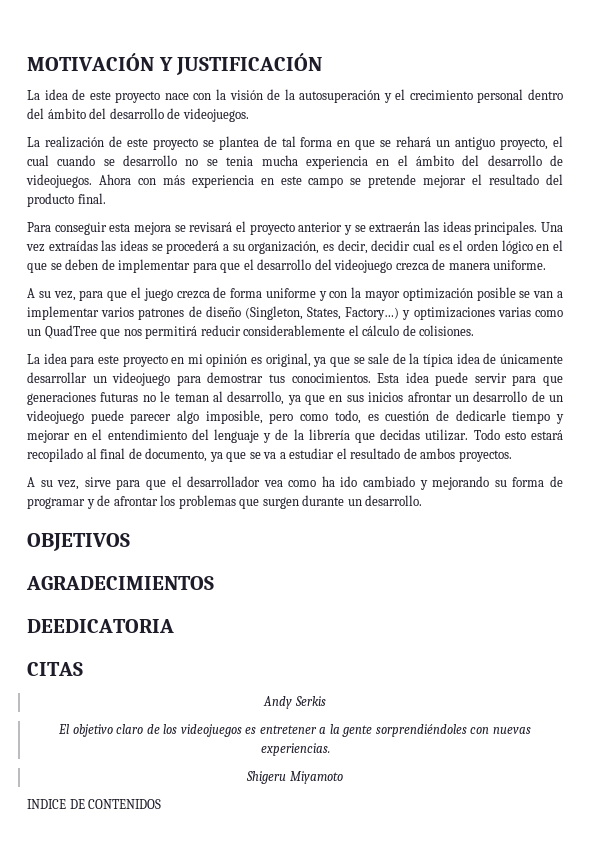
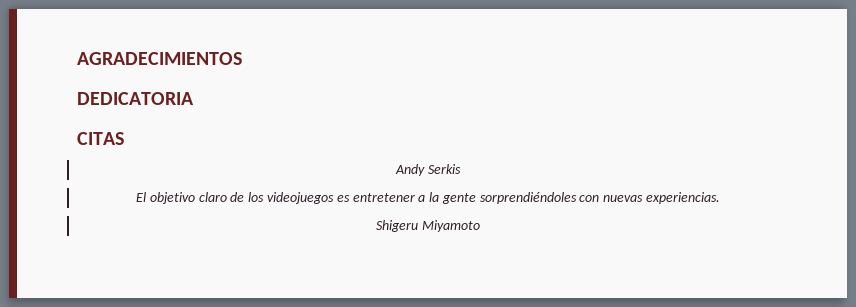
- MOTIVACIÓN Y JUSTIFICACIÓN
- La idea de este proyecto nace con la visión de la autosuperación y el crecimiento personal dentro del ámbito del desarrollo de videojuegos.
- La realización de este proyecto se plantea de tal forma en que se rehará un antiguo proyecto, el cual cuando se desarrollo no se tenia mucha experiencia en el ámbito del desarrollo de videojuegos. Ahora con más experiencia en este campo se pretende mejorar el resultado del producto final.
- Para conseguir esta mejora se revisará el proyecto anterior y se extraerán las ideas principales. Una vez extraídas las ideas se procederá a su organización, es decir, decidir cual es el orden lógico en el que se deben de implementar para que el desarrollo del videojuego crezca de manera uniforme.
- A su vez, para que el juego crezca de forma uniforme y con la mayor optimización posible se van a implementar varios patrones de diseño (Singleton, States, Factory…) y optimizaciones varias como un QuadTree que nos permitirá reducir considerablemente el cálculo de colisiones.
- La idea para este proyecto en mi opinión es original, ya que se sale de la típica idea de únicamente desarrollar un videojuego para demostrar tus conocimientos. Esta idea puede servir para que generaciones futuras no le teman al desarrollo, ya que en sus inicios afrontar un desarrollo de un videojuego puede parecer algo imposible, pero como todo, es cuestión de dedicarle tiempo y mejorar en el entendimiento del lenguaje y de la librería que decidas utilizar. Todo esto estará recopilado al final de documento, ya que se va a estudiar el resultado de ambos proyectos.
- A su vez, sirve para que el desarrollador vea como ha ido cambiado y mejorando su forma de programar y de afrontar los problemas que surgen durante un desarrollo.
- OBJETIVOS
- DEEDICATORIA
+ DEDICATORIA
- INDICE DE CONTENIDOS

